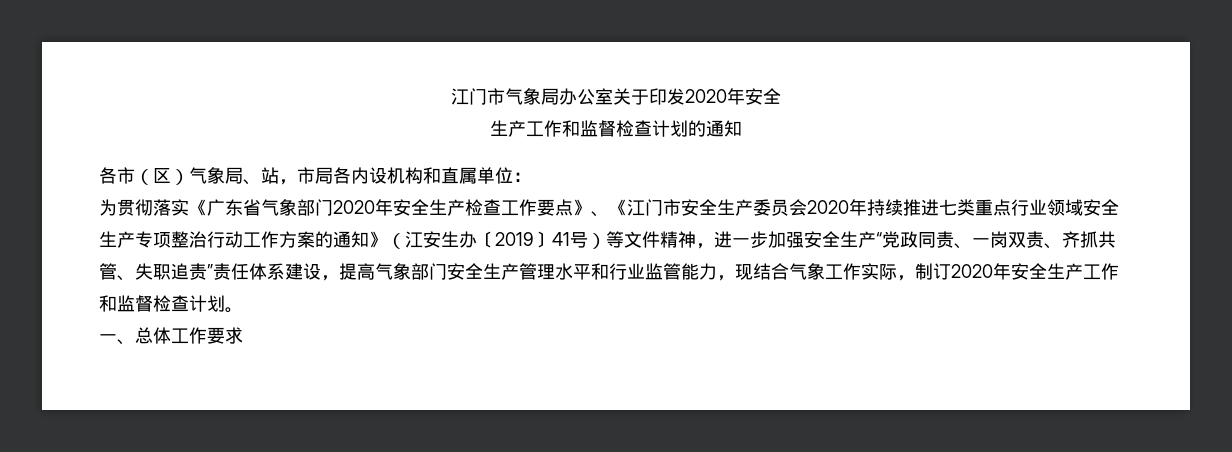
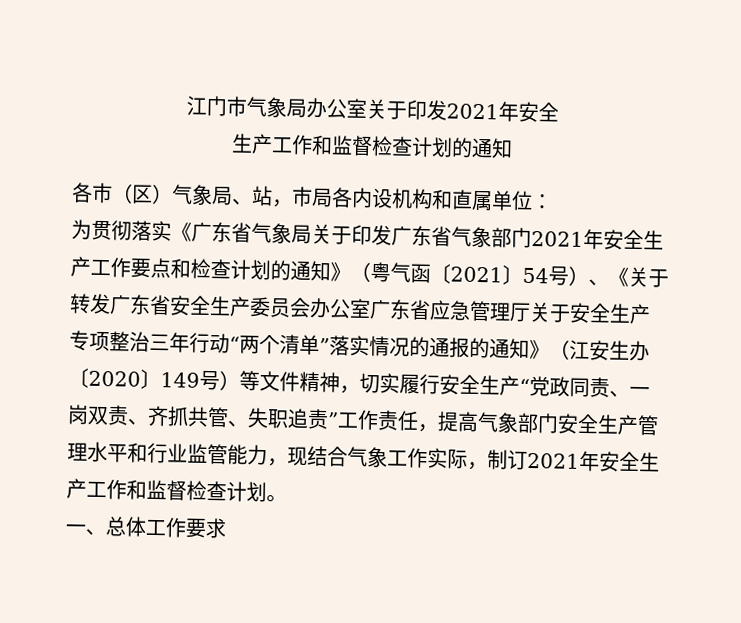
- 江门市气象局办公室关于印发2020年安全
+ 江门市气象局办公室关于印发2021年安全
- 为贯彻落实《广东省气象部门2020年安全生产检查工作要点》、《江门市安全生产委员会2020年持续推进七类重点行业领域安全生产专项整治行动工作方案的通知》（江安生办〔2019〕41号）等文件精神，进一步加强安全生产“党政同责、一岗双责、齐抓共管、失职追责”责任体系建设，提高气象部门安全生产管理水平和行业监管能力，现结合气象工作实际，制订2020年安全生产工作和监督检查计划。
+ 为贯彻落实《广东省气象局关于印发广东省气象部门2021年安全生产工作要点和检查计划的通知》（粤气函〔2021〕54号）、《关于转发广东省安全生产委员会办公室广东省应急管理厅关于安全生产专项整治三年行动“两个清单”落实情况的通报的通知》（江安生办〔2020〕149号）等文件精神，切实履行安全生产“党政同责、一岗双责、齐抓共管、失职追责”工作责任，提高气象部门安全生产管理水平和行业监管能力，现结合气象工作实际，制订2021年安全生产工作和监督检查计划。

